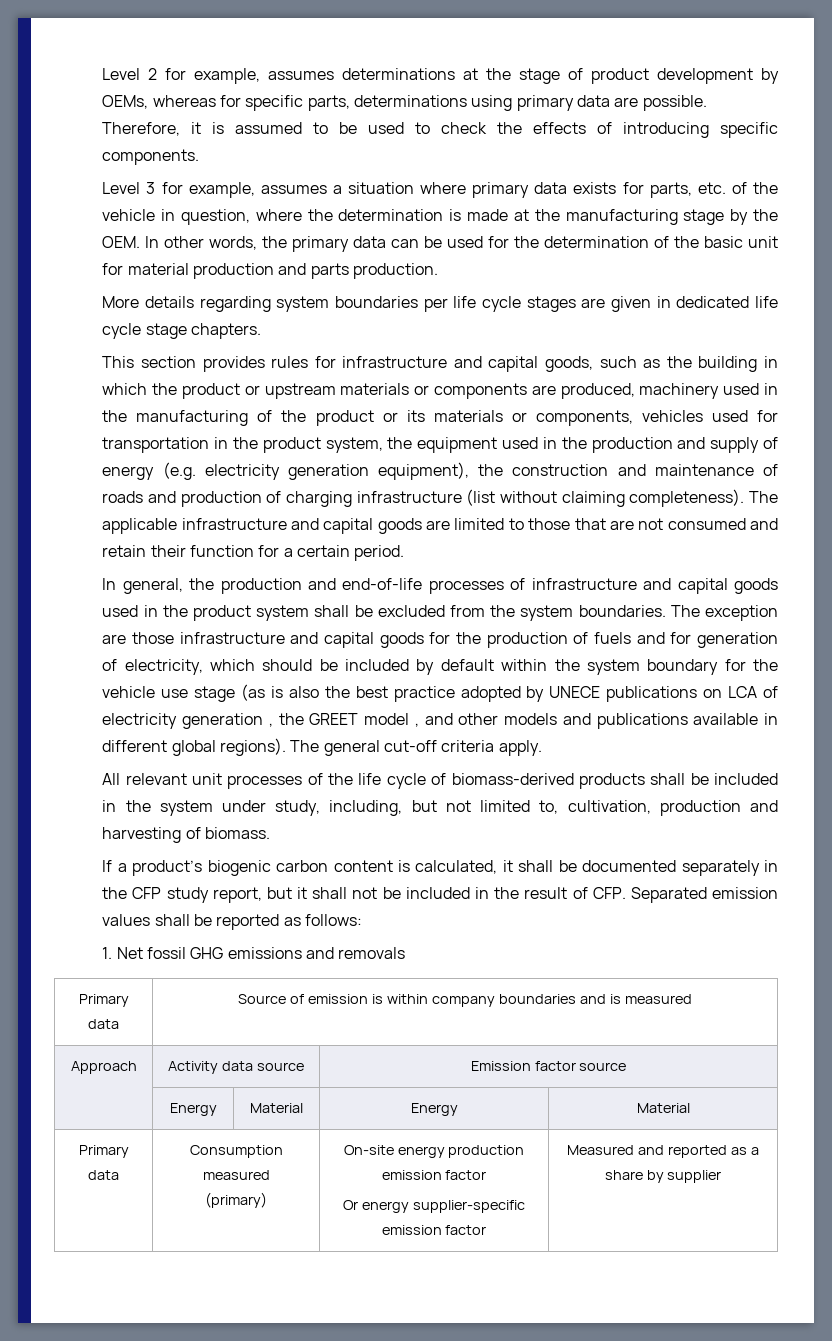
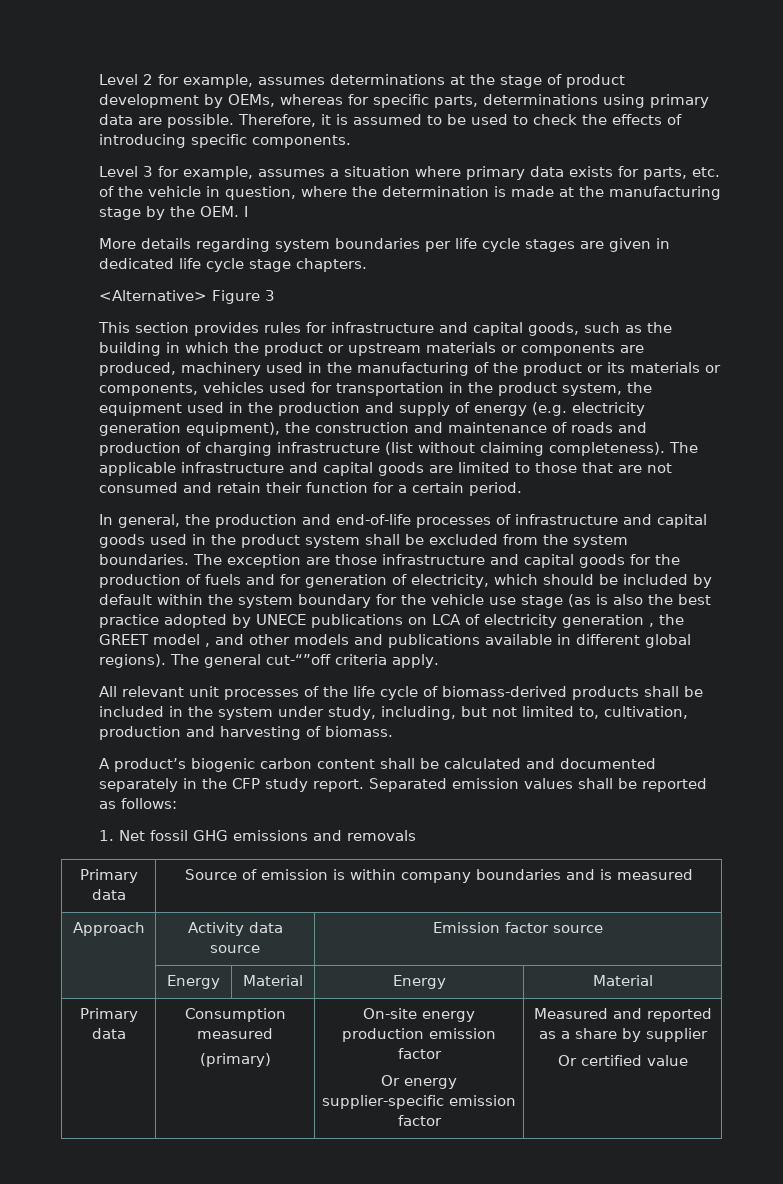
- Level 3 for example, assumes a situation where primary data exists for parts, etc. of the vehicle in question, where the determination is made at the manufacturing stage by the OEM. In other words, the primary data can be used for the determination of the basic unit for material production and parts production.
+ Level 3 for example, assumes a situation where primary data exists for parts, etc. of the vehicle in question, where the determination is made at the manufacturing stage by the OEM. I
+ <Alternative> Figure 3
- The general cut-off criteria apply.
+ The general cut-“”off criteria apply.
- If a product’s biogenic carbon content is calculated, it shall be documented separately in the CFP study report, but it shall not be included in the result of CFP. Separated emission values shall be reported as follows:
+ A product’s biogenic carbon content shall be calculated and documented separately in the CFP study report. Separated emission values shall be reported as follows:
  Primary data | Consumption measured
  (primary) | On-site energy production emission factor
  Or energy supplier-specific emission factor | Measured and reported as a share by supplier
+ Or certified value

